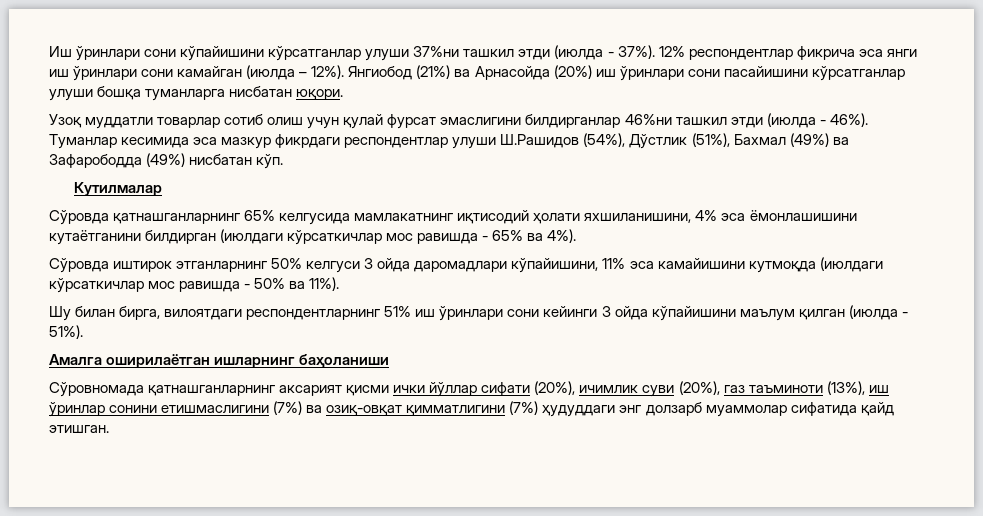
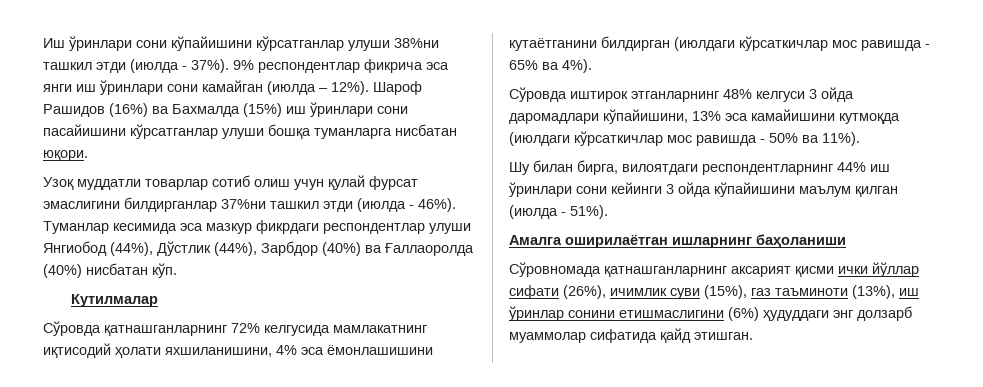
- Иш ўринлари сони кўпайишини кўрсатганлар улуши 37%ни ташкил этди (июлда - 37%).
+ Иш ўринлари сони кўпайишини кўрсатганлар улуши 38%ни ташкил этди (июлда - 37%).
- 12% респондентлар фикрича эса янги иш ўринлари сони камайган (июлда – 12%).
+ 9% респондентлар фикрича эса янги иш ўринлари сони камайган (июлда – 12%).
- Янгиобод (21%) ва Арнасойда (20%) иш ўринлари сони пасайишини кўрсатганлар улуши бошқа туманларга нисбатан юқори.
+ Шароф Рашидов (16%) ва Бахмалда (15%) иш ўринлари сони пасайишини кўрсатганлар улуши бошқа туманларга нисбатан юқори.
- Узоқ муддатли товарлар сотиб олиш учун қулай фурсат эмаслигини билдирганлар 46%ни ташкил этди (июлда - 46%).
+ Узоқ муддатли товарлар сотиб олиш учун қулай фурсат эмаслигини билдирганлар 37%ни ташкил этди (июлда - 46%).
- Туманлар кесимида эса мазкур фикрдаги респондентлар улуши Ш.Рашидов (54%), Дўстлик (51%), Бахмал (49%) ва Зафарободда (49%) нисбатан кўп.
+ Туманлар кесимида эса мазкур фикрдаги респондентлар улуши Янгиобод (44%), Дўстлик (44%), Зарбдор (40%) ва Ғаллаоролда (40%) нисбатан кўп.
- Сўровда қатнашганларнинг 65% келгусида мамлакатнинг иқтисодий ҳолати яхшиланишини, 4% эса ёмонлашишини кутаётганини билдирган (июлдаги кўрсаткичлар мос равишда - 65% ва 4%).
+ Сўровда қатнашганларнинг 72% келгусида мамлакатнинг иқтисодий ҳолати яхшиланишини, 4% эса ёмонлашишини кутаётганини билдирган (июлдаги кўрсаткичлар мос равишда - 65% ва 4%).
- Сўровда иштирок этганларнинг 50% келгуси 3 ойда даромадлари кўпайишини, 11% эса камайишини кутмоқда (июлдаги кўрсаткичлар мос равишда - 50% ва 11%).
+ Сўровда иштирок этганларнинг 48% келгуси 3 ойда даромадлари кўпайишини, 13% эса камайишини кутмоқда (июлдаги кўрсаткичлар мос равишда - 50% ва 11%).
- Шу билан бирга, вилоятдаги респондентларнинг 51% иш ўринлари сони кейинги 3 ойда кўпайишини маълум қилган (июлда - 51%).
+ Шу билан бирга, вилоятдаги респондентларнинг 44% иш ўринлари сони кейинги 3 ойда кўпайишини маълум қилган (июлда - 51%).
- Сўровномада қатнашганларнинг аксарият қисми ички йўллар сифати (20%), ичимлик суви (20%), газ таъминоти (13%), иш ўринлар сонини етишмаслигини (7%) ва озиқ-овқат қимматлигини (7%) ҳудуддаги энг долзарб муаммолар сифатида қайд этишган.
+ Сўровномада қатнашганларнинг аксарият қисми ички йўллар сифати (26%), ичимлик суви (15%), газ таъминоти (13%), иш ўринлар сонини етишмаслигини (6%) ҳудуддаги энг долзарб муаммолар сифатида қайд этишган.

